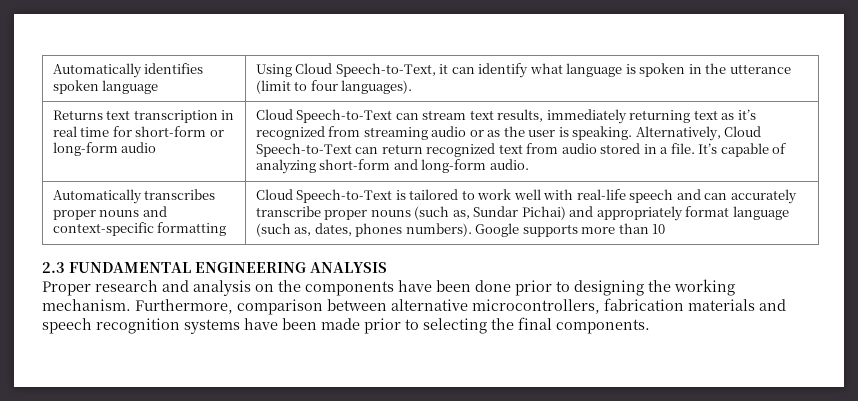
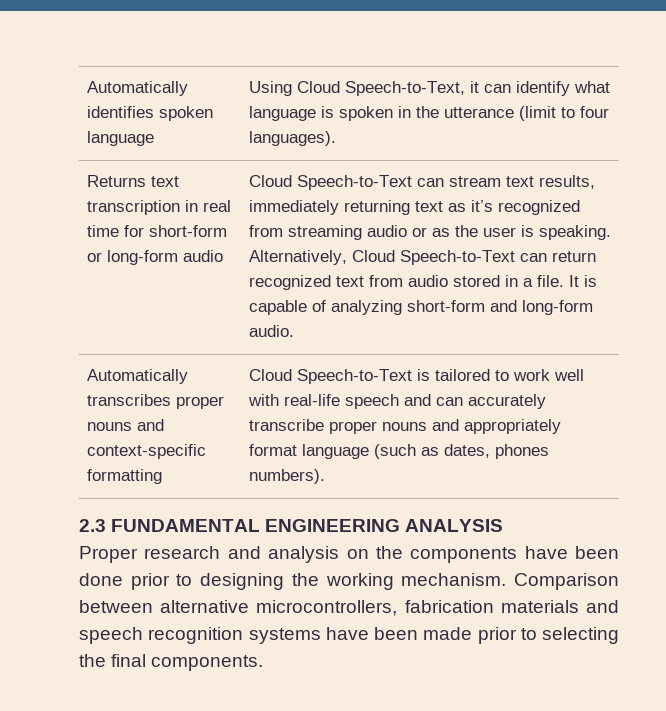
- It’s capable of analyzing short-form and long-form audio.
+ It is capable of analyzing short-form and long-form audio.
- Cloud Speech-to-Text is tailored to work well with real-life speech and can accurately transcribe proper nouns (such as, Sundar Pichai) and appropriately format language (such as, dates, phones numbers). Google supports more than 10
+ Cloud Speech-to-Text is tailored to work well with real-life speech and can accurately transcribe proper nouns and appropriately format language (such as dates, phones numbers).
- Furthermore, comparison between alternative microcontrollers, fabrication materials and speech recognition systems have been made prior to selecting the final components.
+ Comparison between alternative microcontrollers, fabrication materials and speech recognition systems have been made prior to selecting the final components.

